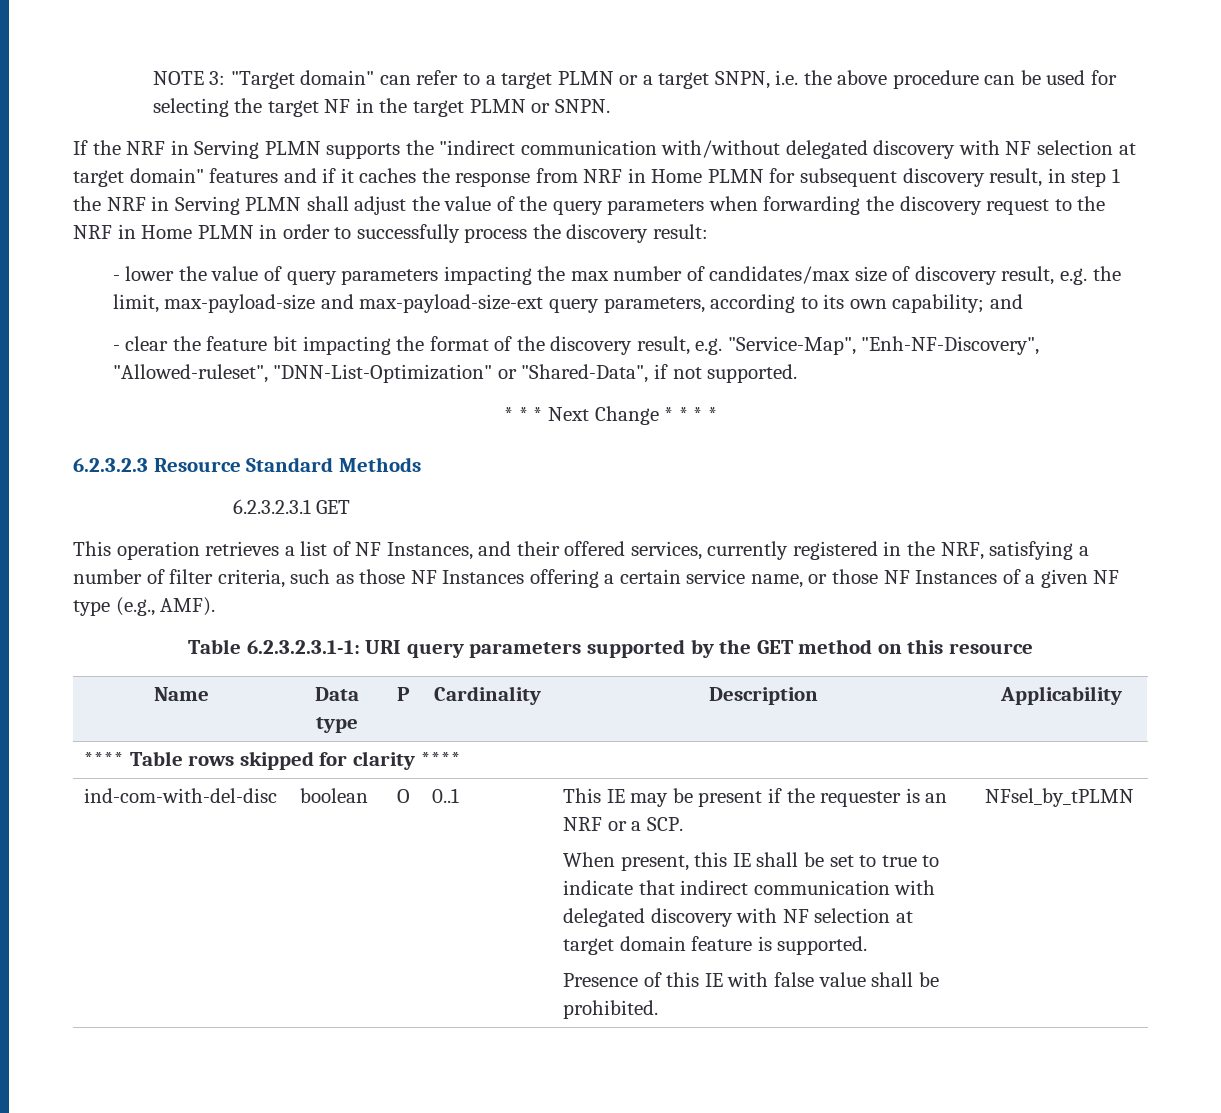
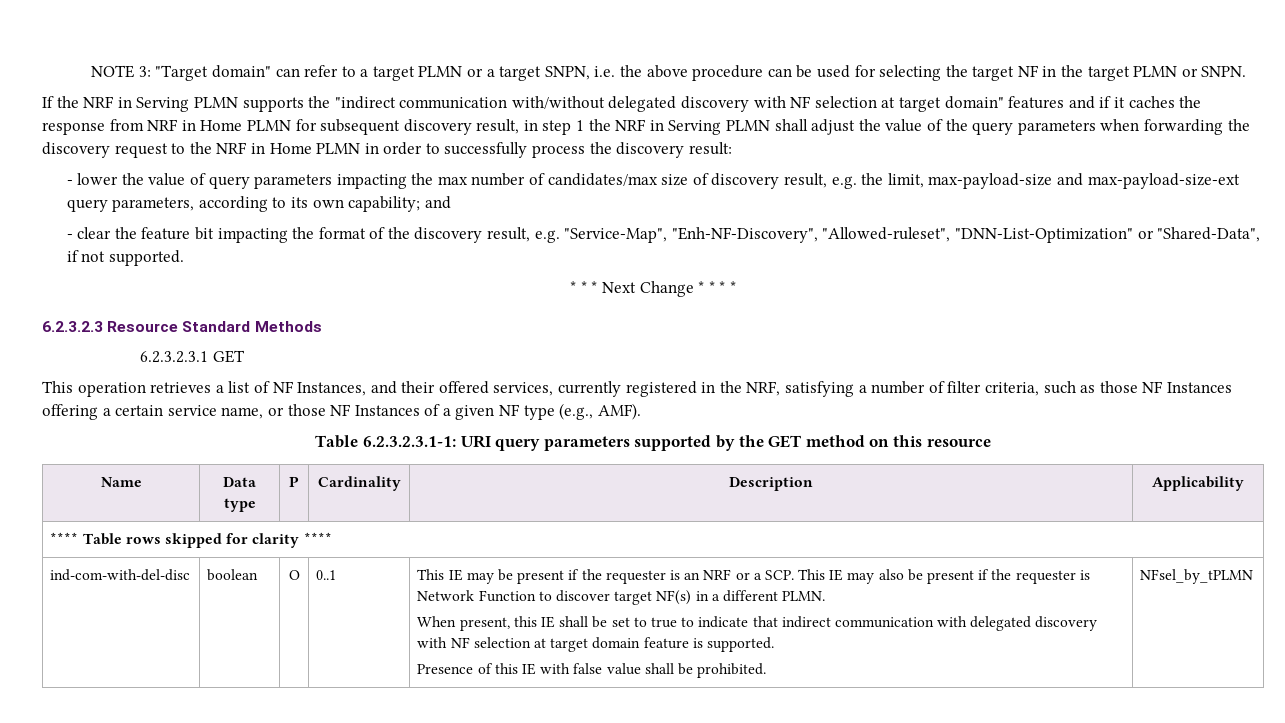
- This IE may be present if the requester is an NRF or a SCP.
+ This IE may be present if the requester is an NRF or a SCP. This IE may also be present if the requester is Network Function to discover target NF(s) in a different PLMN.

